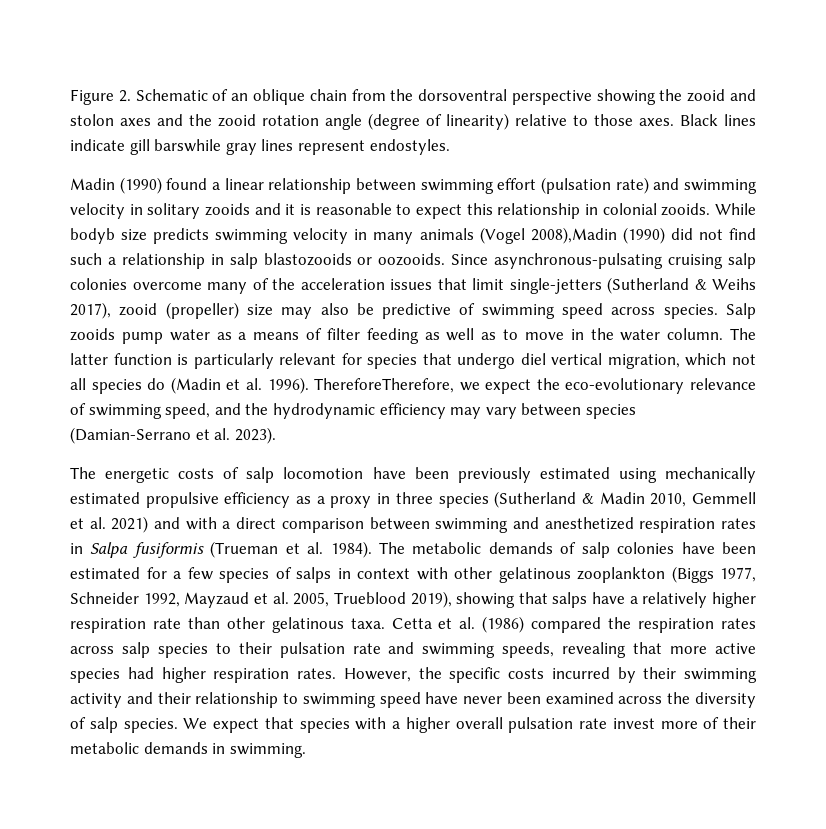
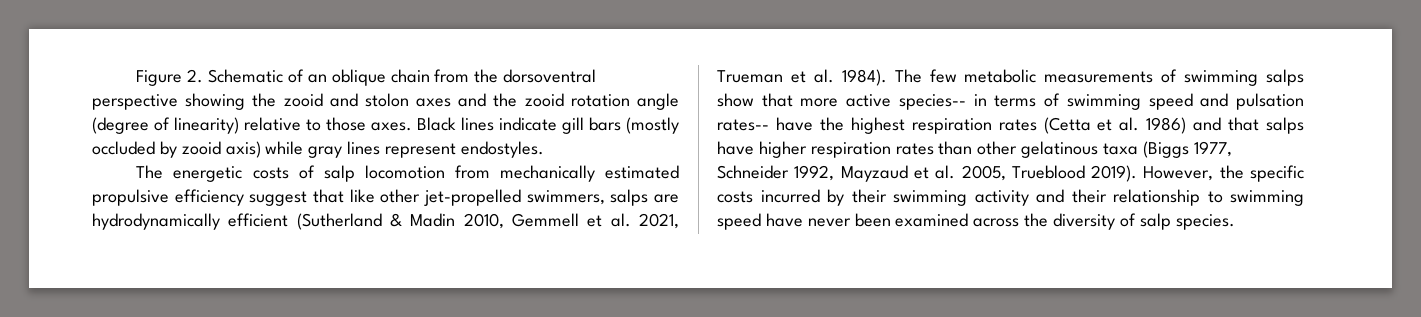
- Black lines indicate gill barswhile gray lines represent endostyles.
- Madin (1990) found a linear relationship between swimming effort (pulsation rate) and swimming velocity in solitary zooids and it is reasonable to expect this relationship in colonial zooids. While bodyb size predicts swimming velocity in many animals (Vogel 2008),Madin (1990) did not find such a relationship in salp blastozooids or oozooids. Since asynchronous-pulsating cruising salp colonies overcome many of the acceleration issues that limit single-jetters (Sutherland & Weihs 2017), zooid (propeller) size may also be predictive of swimming speed across species. Salp zooids pump water as a means of filter feeding as well as to move in the water column. The latter function is particularly relevant for species that undergo diel vertical migration, which not all species do (Madin et al. 1996). ThereforeTherefore, we expect the eco-evolutionary relevance of swimming speed, and the hydrodynamic efficiency may vary between species (Damian-Serrano et al. 2023).
+ Black lines indicate gill bars (mostly occluded by zooid axis) while gray lines represent endostyles.
- The energetic costs of salp locomotion have been previously estimated using mechanically estimated propulsive efficiency as a proxy in three species (Sutherland & Madin 2010, Gemmell et al. 2021) and with a direct comparison between swimming and anesthetized respiration rates in Salpa fusiformis (Trueman et al. 1984). The metabolic demands of salp colonies have been estimated for a few species of salps in context with other gelatinous zooplankton (Biggs 1977, Schneider 1992, Mayzaud et al. 2005, Trueblood 2019), showing that salps have a relatively higher respiration rate than other gelatinous taxa. Cetta et al. (1986) compared the respiration rates across salp species to their pulsation rate and swimming speeds, revealing that more active species had higher respiration rates.
+ The energetic costs of salp locomotion from mechanically estimated propulsive efficiency suggest that like other jet-propelled swimmers, salps are hydrodynamically efficient (Sutherland & Madin 2010, Gemmell et al. 2021, Trueman et al. 1984). The few metabolic measurements of swimming salps show that more active species-- in terms of swimming speed and pulsation rates-- have the highest respiration rates (Cetta et al. 1986) and that salps have higher respiration rates than other gelatinous taxa (Biggs 1977, Schneider 1992, Mayzaud et al. 2005, Trueblood 2019).
- We expect that species with a higher overall pulsation rate invest more of their metabolic demands in swimming.

